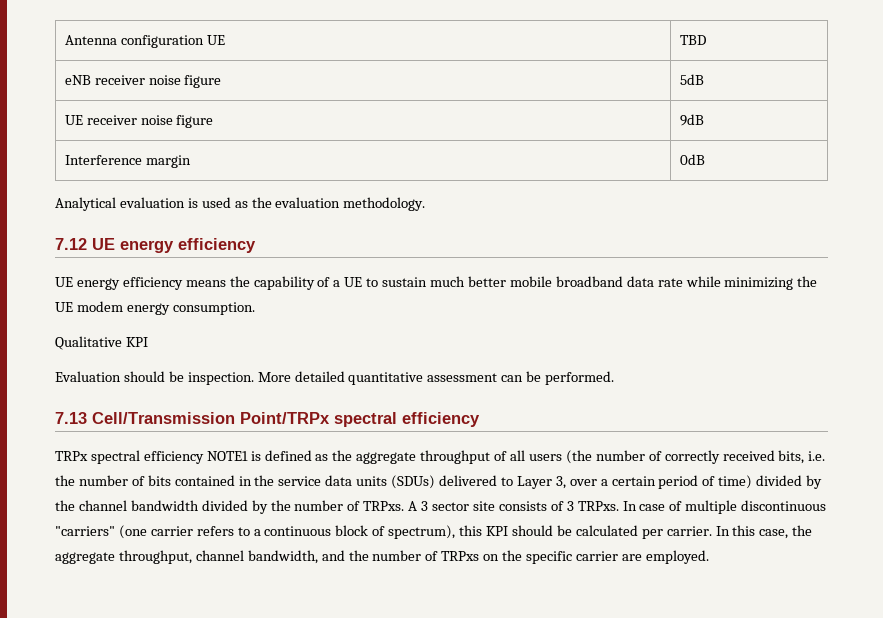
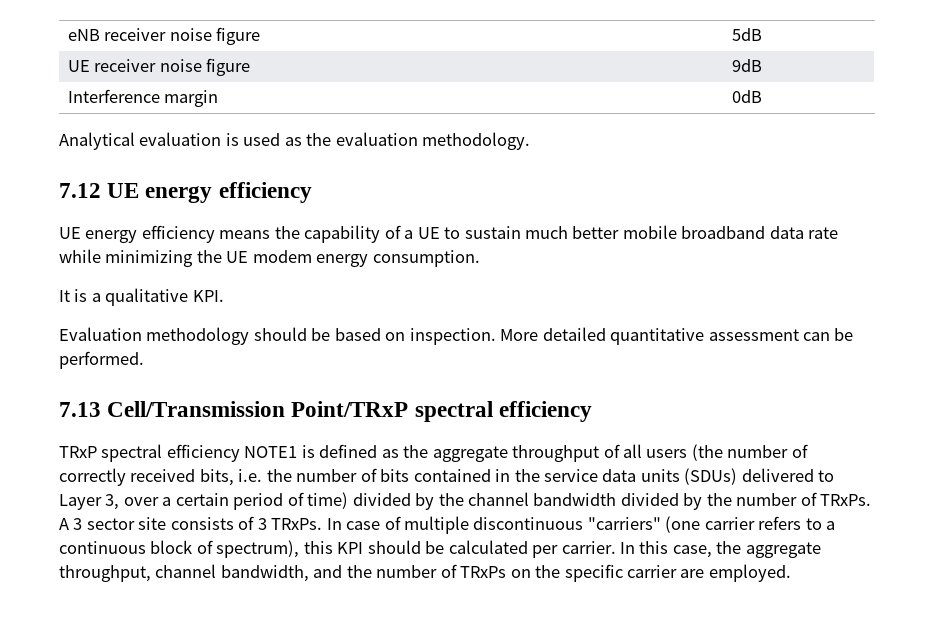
- Antenna configuration UE | TBD
- Qualitative KPI
+ It is a qualitative KPI.
- Evaluation should be inspection.
+ Evaluation methodology should be based on inspection.
- 7.13 Cell/Transmission Point/TRPx spectral efficiency
+ 7.13 Cell/Transmission Point/TRxP spectral efficiency
- TRPx spectral efficiency NOTE1 is defined as the aggregate throughput of all users (the number of correctly received bits, i.e. the number of bits contained in the service data units (SDUs) delivered to Layer 3, over a certain period of time) divided by the channel bandwidth divided by the number of TRPxs.
+ TRxP spectral efficiency NOTE1 is defined as the aggregate throughput of all users (the number of correctly received bits, i.e. the number of bits contained in the service data units (SDUs) delivered to Layer 3, over a certain period of time) divided by the channel bandwidth divided by the number of TRxPs.
- A 3 sector site consists of 3 TRPxs.
+ A 3 sector site consists of 3 TRxPs.
- In this case, the aggregate throughput, channel bandwidth, and the number of TRPxs on the specific carrier are employed.
+ In this case, the aggregate throughput, channel bandwidth, and the number of TRxPs on the specific carrier are employed.

